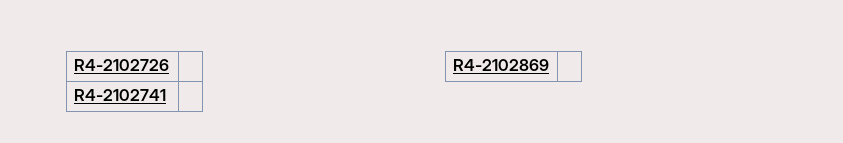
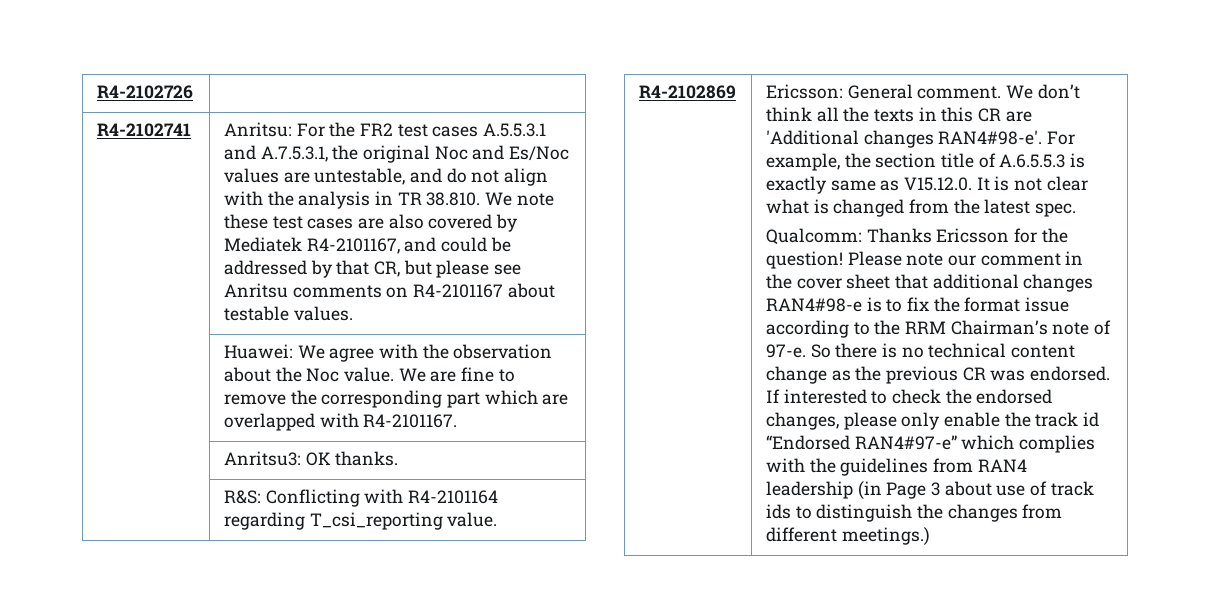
- R4-2102869 |
+ Anritsu: For the FR2 test cases A.5.5.3.1 and A.7.5.3.1, the original Noc and Es/Noc values are untestable, and do not align with the analysis in TR 38.810. We note these test cases are also covered by Mediatek R4-2101167, and could be addressed by that CR, but please see Anritsu comments on R4-2101167 about testable values.
+ | Huawei: We agree with the observation about the Noc value. We are fine to remove the corresponding part which are overlapped with R4-2101167.
+ | Anritsu3: OK thanks.
+ | R&S: Conflicting with R4-2101164 regarding T_csi_reporting value.
+ R4-2102869 | Ericsson: General comment. We don’t think all the texts in this CR are 'Additional changes RAN4#98-e'. For example, the section title of A.6.5.5.3 is exactly same as V15.12.0. It is not clear what is changed from the latest spec.
+ Qualcomm: Thanks Ericsson for the question! Please note our comment in the cover sheet that additional changes RAN4#98-e is to fix the format issue according to the RRM Chairman’s note of 97-e. So there is no technical content change as the previous CR was endorsed. If interested to check the endorsed changes, please only enable the track id “Endorsed RAN4#97-e” which complies with the guidelines from RAN4 leadership (in Page 3 about use of track ids to distinguish the changes from different meetings.)

